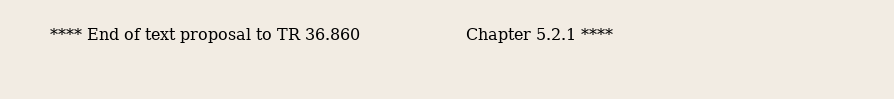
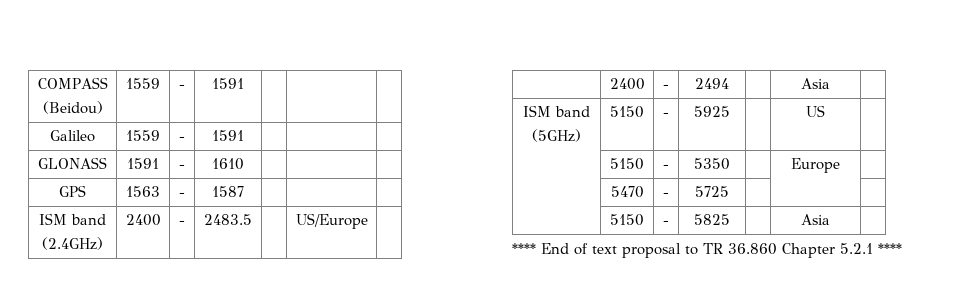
+ COMPASS
+ (Beidou) | 1559 | - | 1591 | | |
+ Galileo | 1559 | - | 1591 | | |
+ GLONASS | 1591 | - | 1610 | | |
+ GPS | 1563 | - | 1587 | | |
+ ISM band
+ (2.4GHz) | 2400 | - | 2483.5 | | US/Europe |
+ | 2400 | - | 2494 | | Asia |
+ ISM band
+ (5GHz) | 5150 | - | 5925 | | US |
+ | 5150 | - | 5350 | | Europe |
+ | 5470 | - | 5725 | | |
+ | 5150 | - | 5825 | | Asia |

